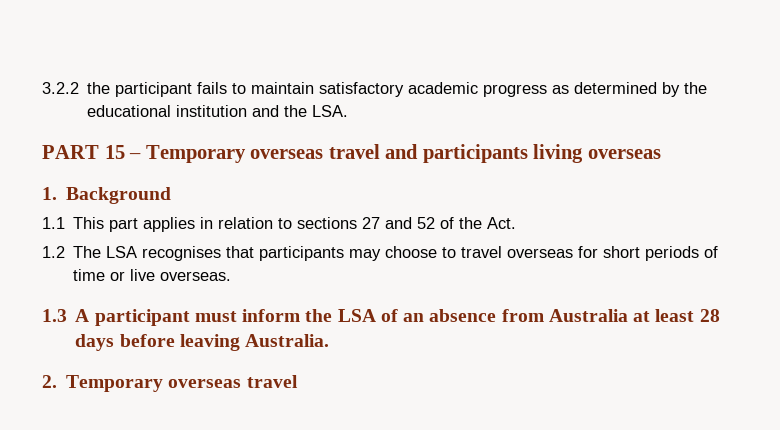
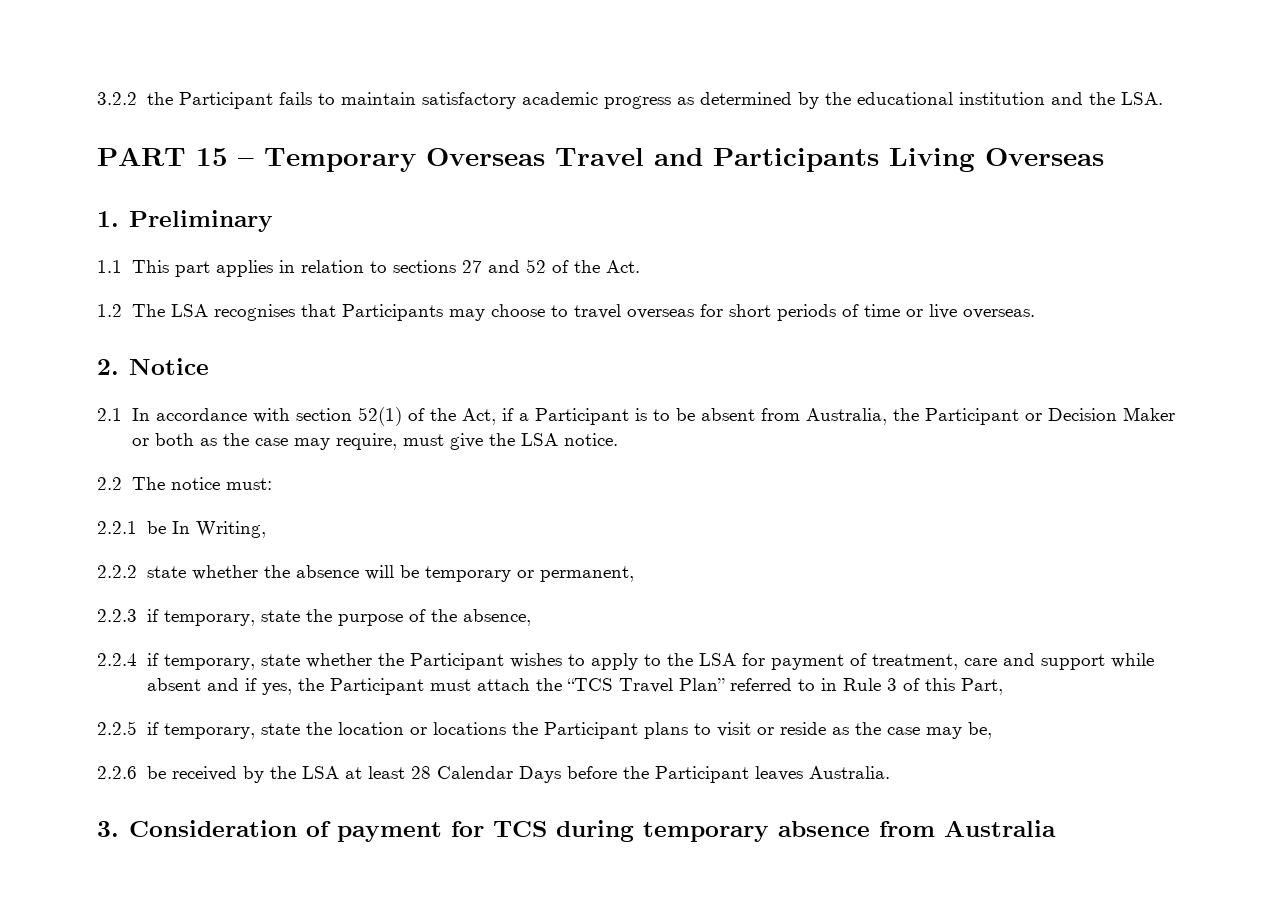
- 3.2.2 the participant fails to maintain satisfactory academic progress as determined by the educational institution and the LSA.
+ 3.2.2 the Participant fails to maintain satisfactory academic progress as determined by the educational institution and the LSA.
- PART 15 – Temporary overseas travel and participants living overseas
+ PART 15 – Temporary Overseas Travel and Participants Living Overseas
- 1. Background
+ 1. Preliminary
- 1.2 The LSA recognises that participants may choose to travel overseas for short periods of time or live overseas.
+ 1.2 The LSA recognises that Participants may choose to travel overseas for short periods of time or live overseas.
- 1.3 A participant must inform the LSA of an absence from Australia at least 28 days before leaving Australia.
- 2. Temporary overseas travel
+ 2. Notice
+ 2.1 In accordance with section 52(1) of the Act, if a Participant is to be absent from Australia, the Participant or Decision Maker or both as the case may require, must give the LSA notice.
+ 2.2 The notice must:
+ 2.2.1 be In Writing,
+ 2.2.2 state whether the absence will be temporary or permanent,
+ 2.2.3 if temporary, state the purpose of the absence,
+ 2.2.4 if temporary, state whether the Participant wishes to apply to the LSA for payment of treatment, care and support while absent and if yes, the Participant must attach the “TCS Travel Plan” referred to in Rule 3 of this Part,
+ 2.2.5 if temporary, state the location or locations the Participant plans to visit or reside as the case may be,
+ 2.2.6 be received by the LSA at least 28 Calendar Days before the Participant leaves Australia.
+ 3. Consideration of payment for TCS during temporary absence from Australia

